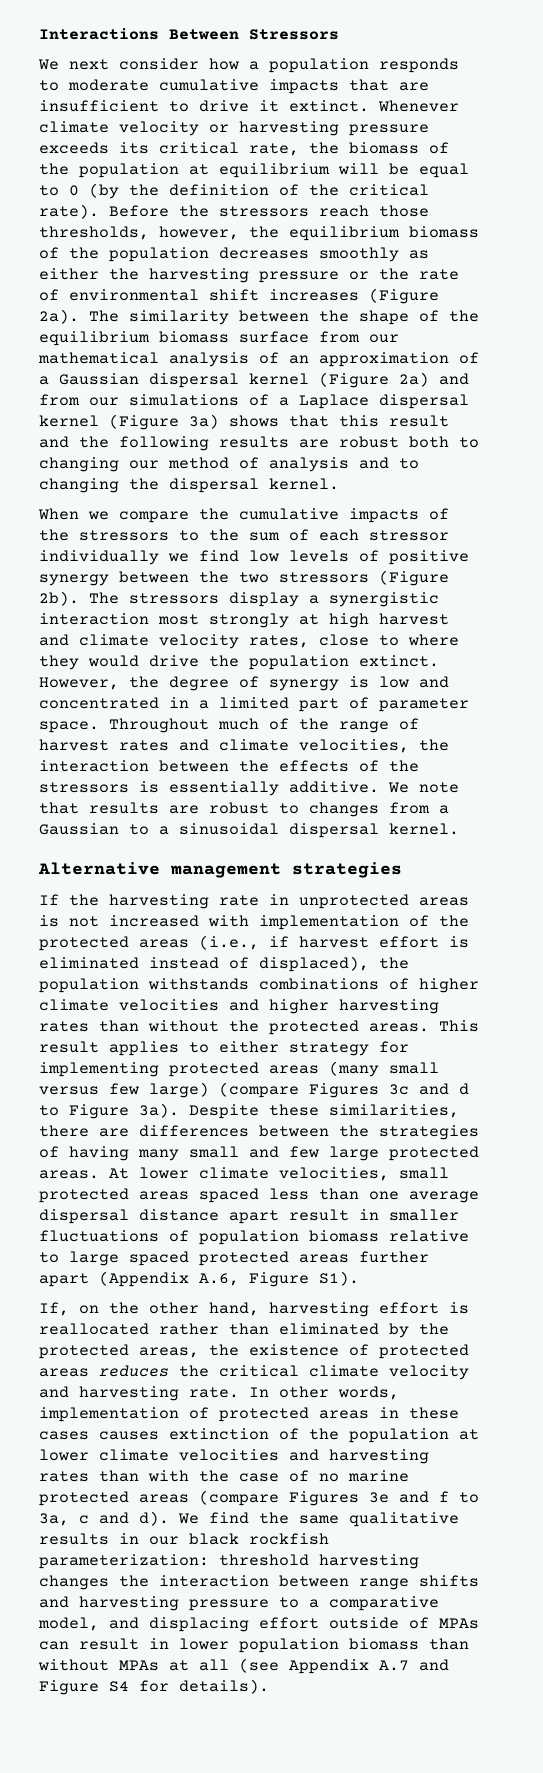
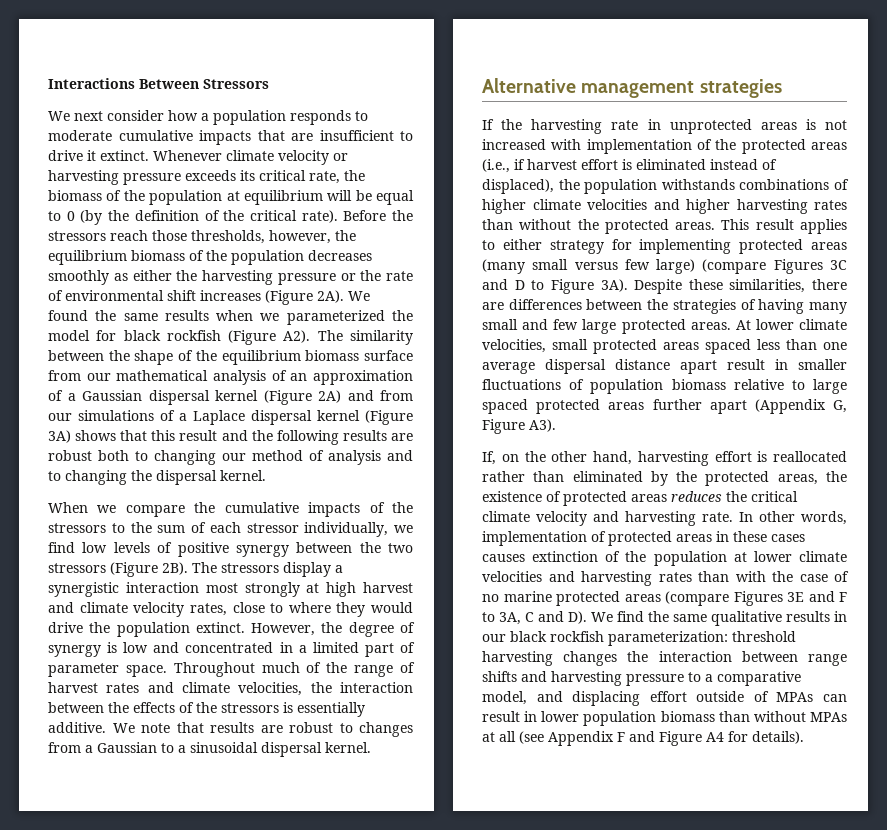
- Before the stressors reach those thresholds, however, the equilibrium biomass of the population decreases smoothly as either the harvesting pressure or the rate of environmental shift increases (Figure 2a). The similarity between the shape of the equilibrium biomass surface from our mathematical analysis of an approximation of a Gaussian dispersal kernel (Figure 2a) and from our simulations of a Laplace dispersal kernel (Figure 3a) shows that this result and the following results are robust both to changing our method of analysis and to changing the dispersal kernel.
+ Before the stressors reach those thresholds, however, the equilibrium biomass of the population decreases smoothly as either the harvesting pressure or the rate of environmental shift increases (Figure 2A). We found the same results when we parameterized the model for black rockfish (Figure A2). The similarity between the shape of the equilibrium biomass surface from our mathematical analysis of an approximation of a Gaussian dispersal kernel (Figure 2A) and from our simulations of a Laplace dispersal kernel (Figure 3A) shows that this result and the following results are robust both to changing our method of analysis and to changing the dispersal kernel.
- When we compare the cumulative impacts of the stressors to the sum of each stressor individually we find low levels of positive synergy between the two stressors (Figure 2b).
+ When we compare the cumulative impacts of the stressors to the sum of each stressor individually, we find low levels of positive synergy between the two stressors (Figure 2B).
- This result applies to either strategy for implementing protected areas (many small versus few large) (compare Figures 3c and d to Figure 3a).
+ This result applies to either strategy for implementing protected areas (many small versus few large) (compare Figures 3C and D to Figure 3A).
- At lower climate velocities, small protected areas spaced less than one average dispersal distance apart result in smaller fluctuations of population biomass relative to large spaced protected areas further apart (Appendix A.6, Figure S1).
+ At lower climate velocities, small protected areas spaced less than one average dispersal distance apart result in smaller fluctuations of population biomass relative to large spaced protected areas further apart (Appendix G, Figure A3).
- In other words, implementation of protected areas in these cases causes extinction of the population at lower climate velocities and harvesting rates than with the case of no marine protected areas (compare Figures 3e and f to 3a, c and d). We find the same qualitative results in our black rockfish parameterization:
+ In other words, implementation of protected areas in these cases causes extinction of the population at lower climate velocities and harvesting rates than with the case of no marine protected areas (compare Figures 3E and F to 3A, C and D). We find the same qualitative results in our black rockfish parameterization:
- threshold harvesting changes the interaction between range shifts and harvesting pressure to a comparative model, and displacing effort outside of MPAs can result in lower population biomass than without MPAs at all (see Appendix A.7 and Figure S4 for details).
+ threshold harvesting changes the interaction between range shifts and harvesting pressure to a comparative model, and displacing effort outside of MPAs can result in lower population biomass than without MPAs at all (see Appendix F and Figure A4 for details).

